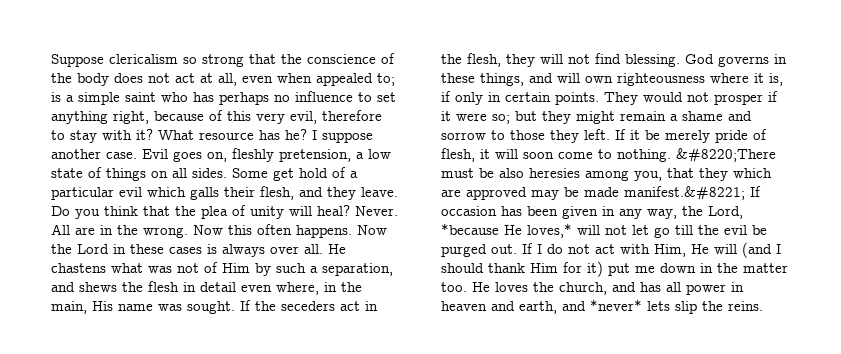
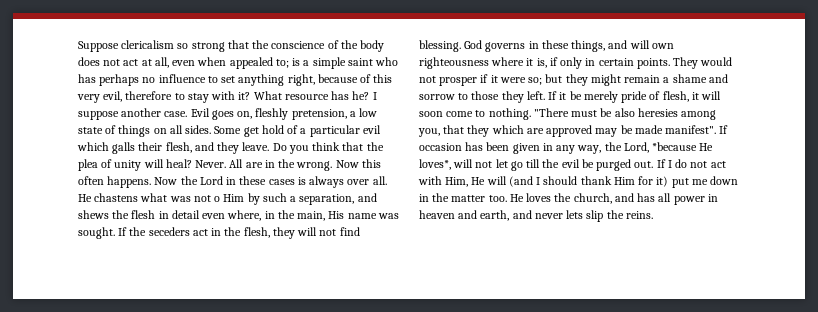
- He chastens what was not of Him by such a separation, and shews the flesh in detail even where, in the main, His name was sought.
+ He chastens what was not o Him by such a separation, and shews the flesh in detail even where, in the main, His name was sought.
- &#8220;There must be also heresies among you, that they which are approved may be made manifest.&#8221; If occasion has been given in any way, the Lord, *because He loves,* will not let go till the evil be purged out.
+ "There must be also heresies among you, that they which are approved may be made manifest". If occasion has been given in any way, the Lord, *because He loves*, will not let go till the evil be purged out.
- He loves the church, and has all power in heaven and earth, and *never* lets slip the reins.
+ He loves the church, and has all power in heaven and earth, and never lets slip the reins.

